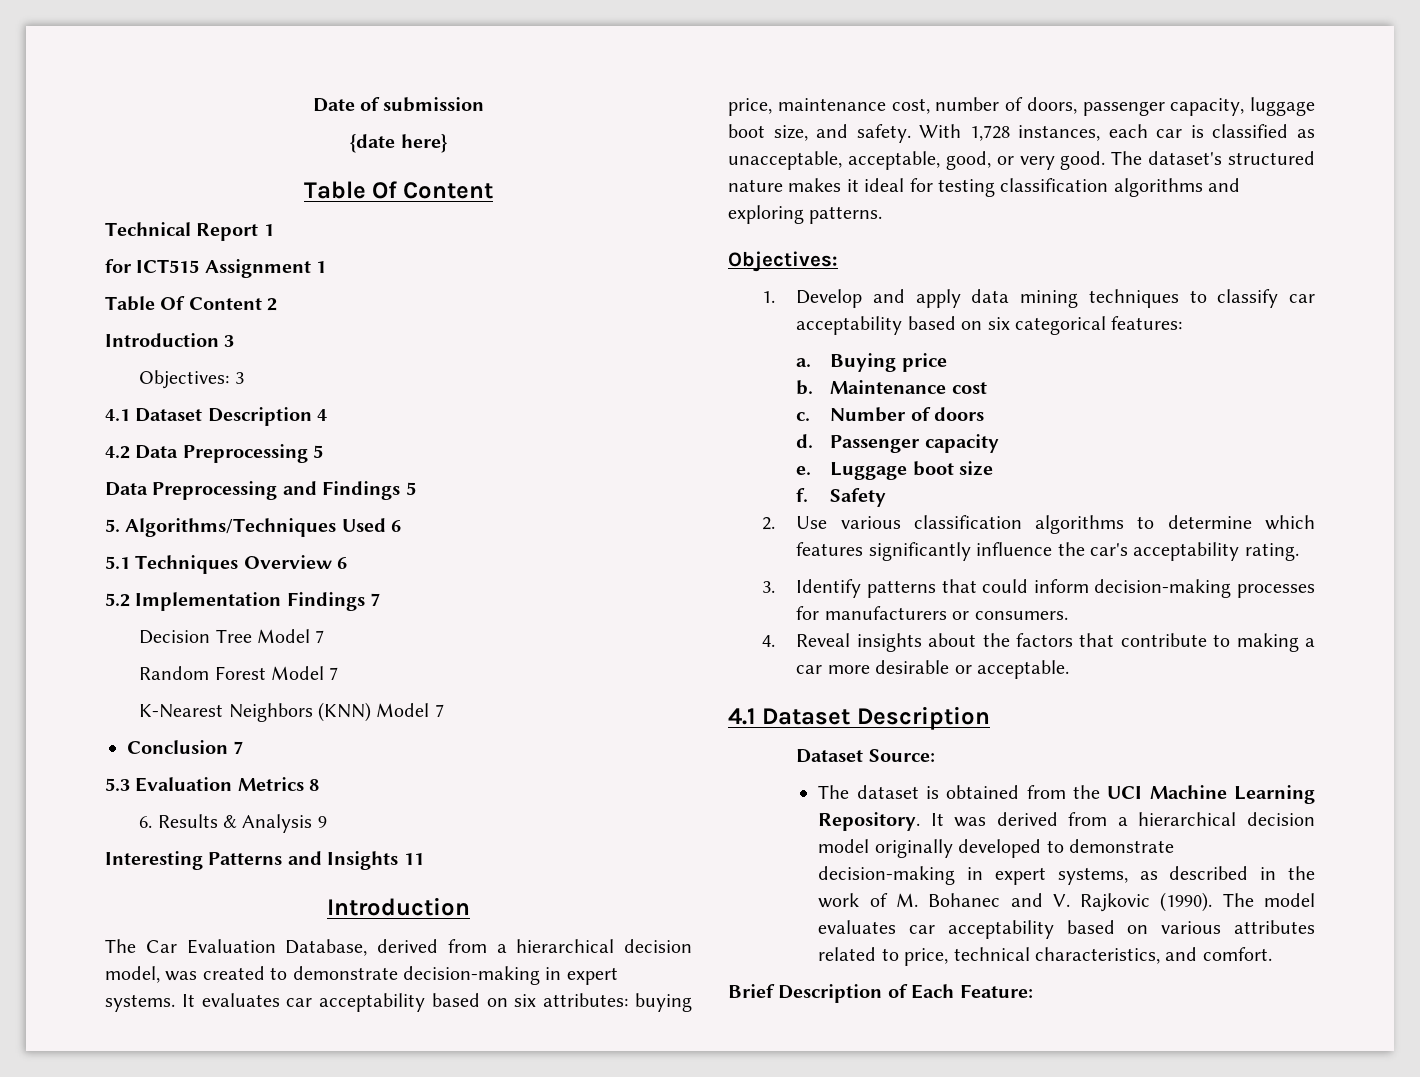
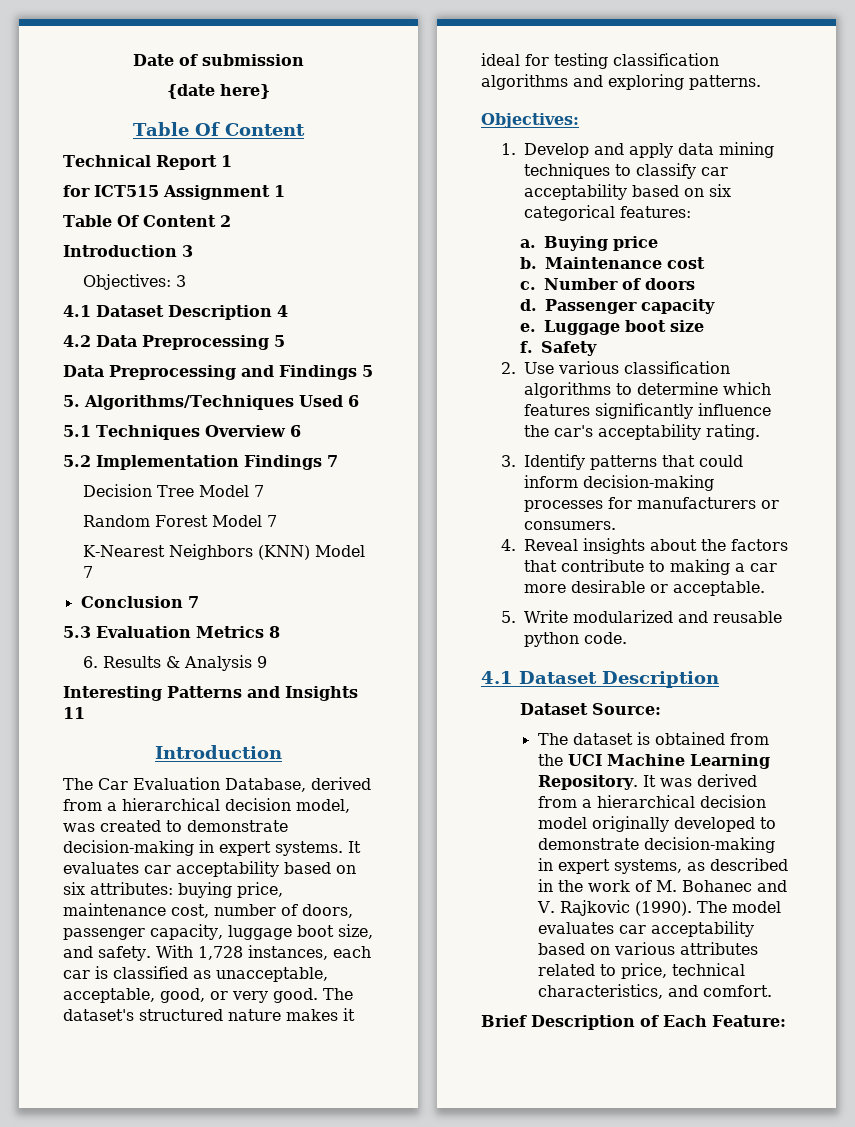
+ 5. Write modularized and reusable python code.

